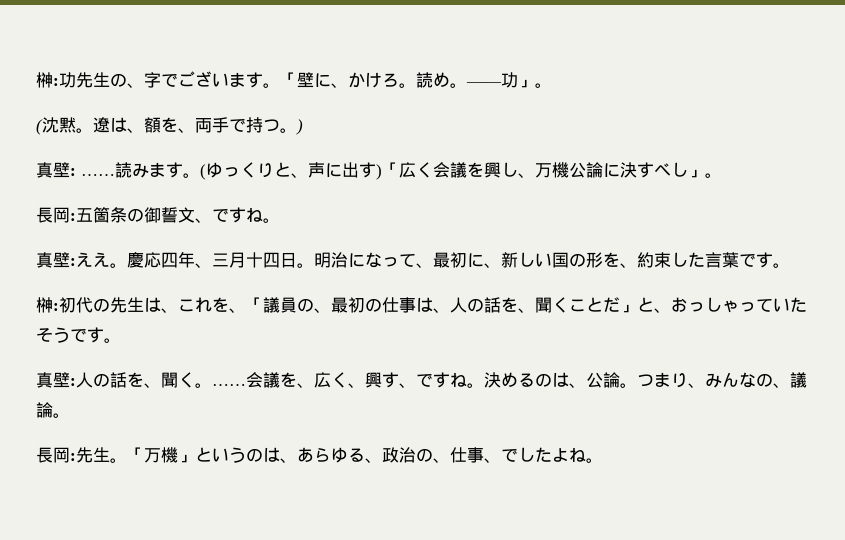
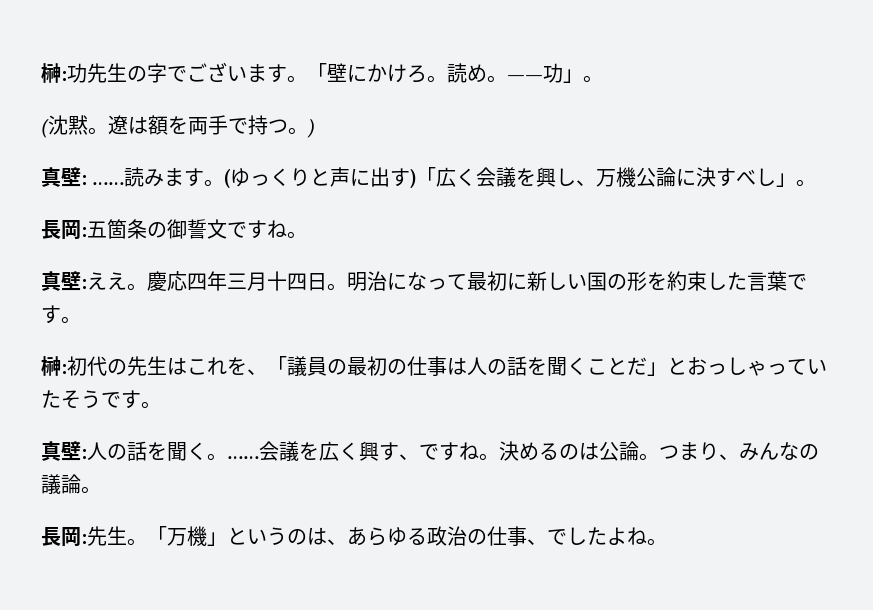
- 榊:功先生の、字でございます。
+ 榊:功先生の字でございます。
- 「壁に、かけろ。
+ 「壁にかけろ。
- 遼は、額を、両手で持つ。)
+ 遼は額を両手で持つ。)
- (ゆっくりと、声に出す)「広く会議を興し、万機公論に決すべし」。
+ (ゆっくりと声に出す)「広く会議を興し、万機公論に決すべし」。
- 長岡:五箇条の御誓文、ですね。
+ 長岡:五箇条の御誓文ですね。
- 慶応四年、三月十四日。
+ 慶応四年三月十四日。
- 明治になって、最初に、新しい国の形を、約束した言葉です。
+ 明治になって最初に新しい国の形を約束した言葉です。
- 榊:初代の先生は、これを、「議員の、最初の仕事は、人の話を、聞くことだ」と、おっしゃっていたそうです。
+ 榊:初代の先生はこれを、「議員の最初の仕事は人の話を聞くことだ」とおっしゃっていたそうです。
- 真壁:人の話を、聞く。
+ 真壁:人の話を聞く。
- 会議を、広く、興す、ですね。
+ 会議を広く興す、ですね。
- 決めるのは、公論。
+ 決めるのは公論。
- つまり、みんなの、議論。
+ つまり、みんなの議論。
- 「万機」というのは、あらゆる、政治の、仕事、でしたよね。
+ 「万機」というのは、あらゆる政治の仕事、でしたよね。

